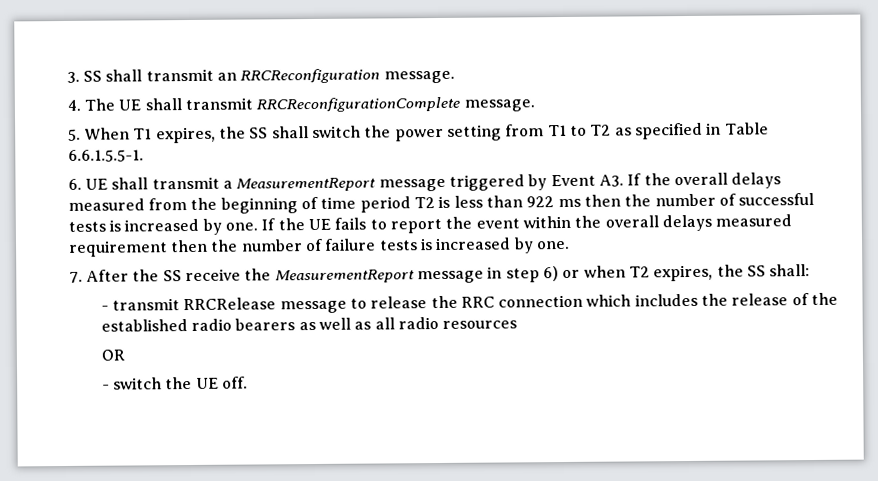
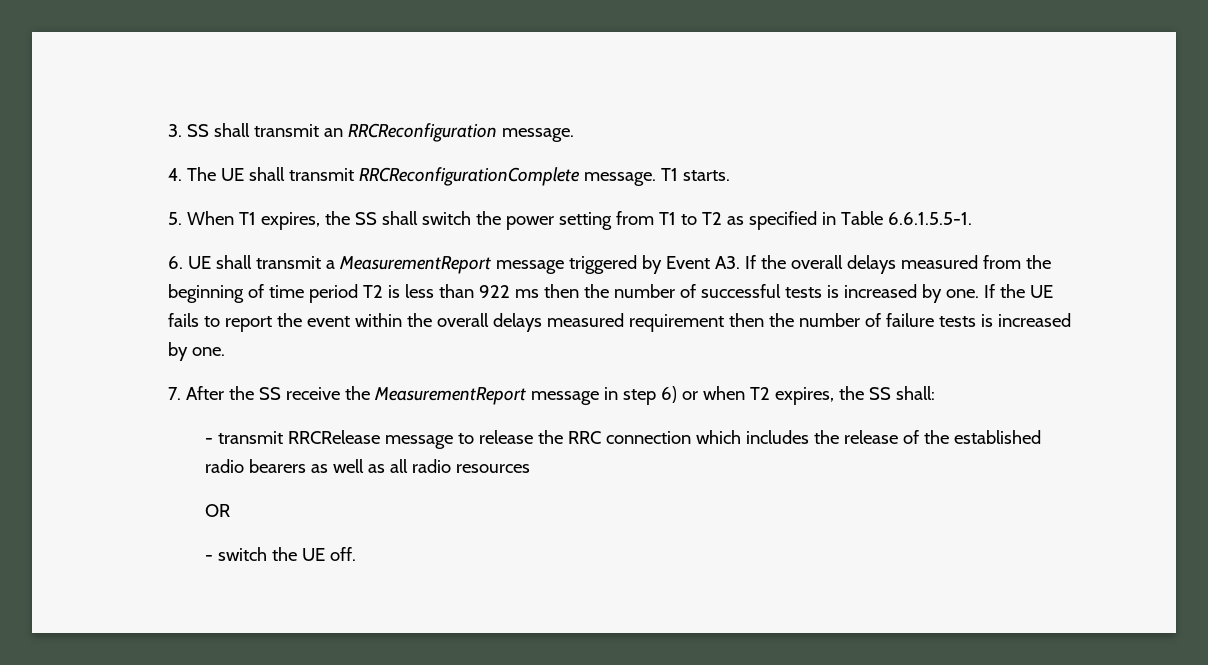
+ T1 starts.

